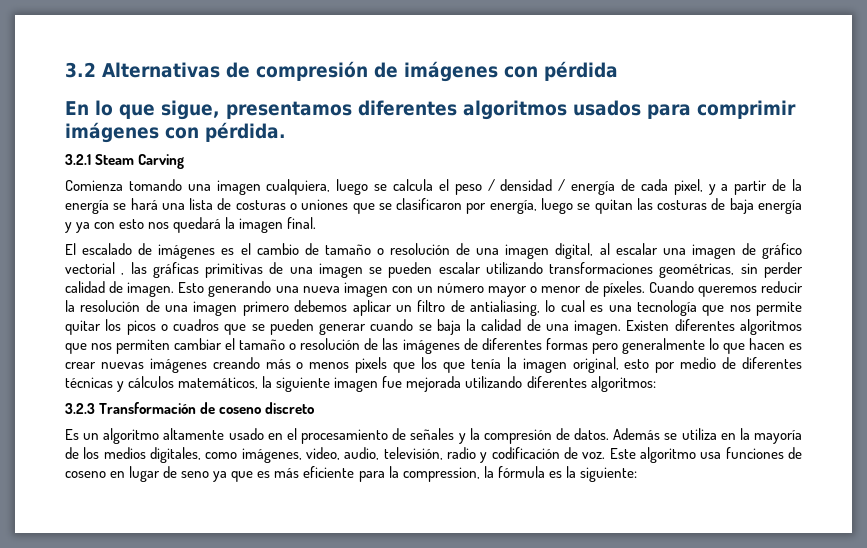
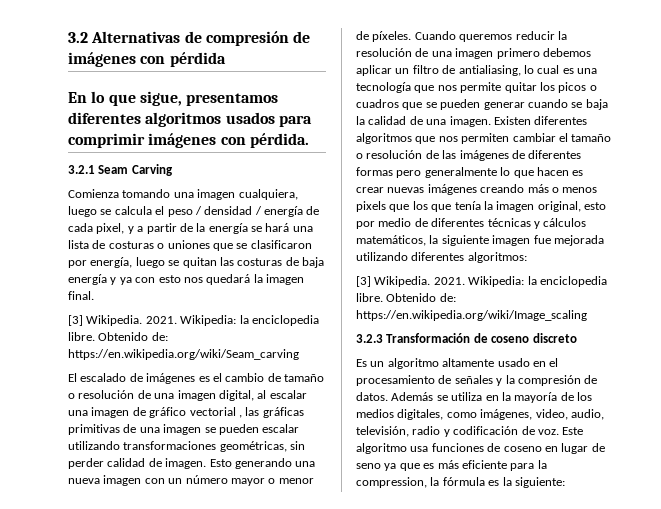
- 3.2.1 Steam Carving
+ 3.2.1 Seam Carving
+ [3] Wikipedia. 2021. Wikipedia: la enciclopedia libre. Obtenido de: https://en.wikipedia.org/wiki/Seam_carving
+ [3] Wikipedia. 2021. Wikipedia: la enciclopedia libre. Obtenido de: https://en.wikipedia.org/wiki/Image_scaling

